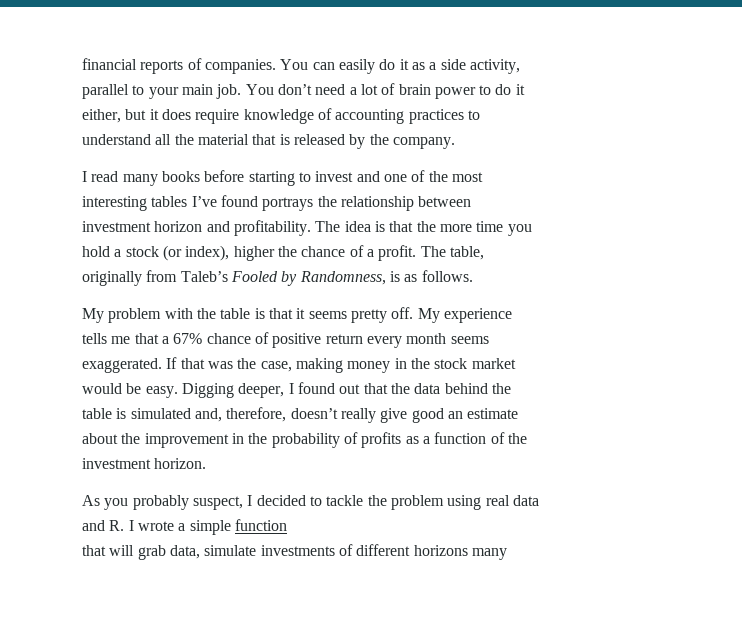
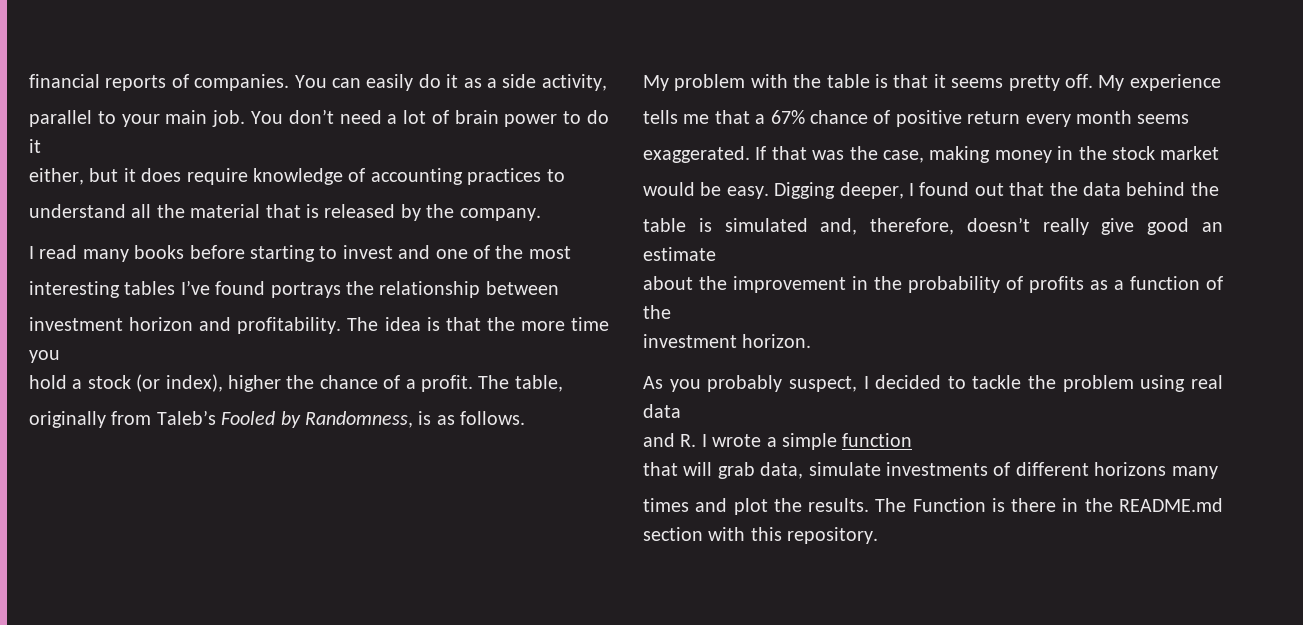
+ times and plot the results. The Function is there in the README.md section with this repository.

